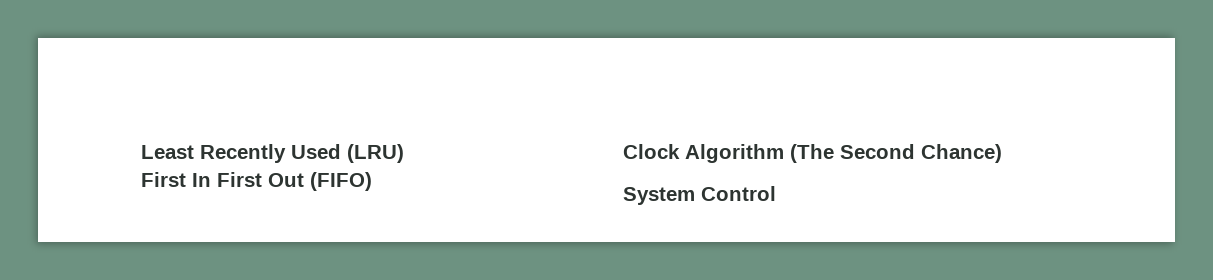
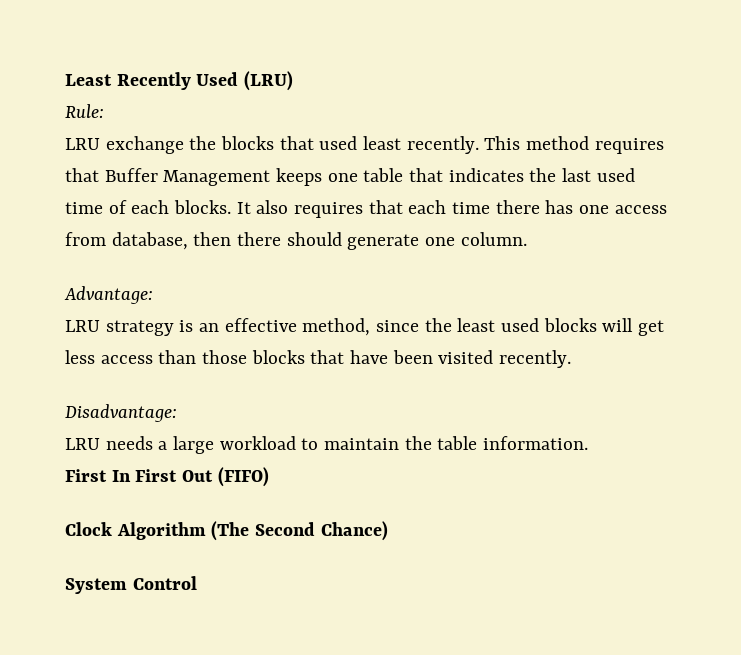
+ Rule:
+ LRU exchange the blocks that used least recently. This method requires that Buffer Management keeps one table that indicates the last used time of each blocks. It also requires that each time there has one access from database, then there should generate one column.
+ Advantage:
+ LRU strategy is an effective method, since the least used blocks will get less access than those blocks that have been visited recently.
+ Disadvantage:
+ LRU needs a large workload to maintain the table information.

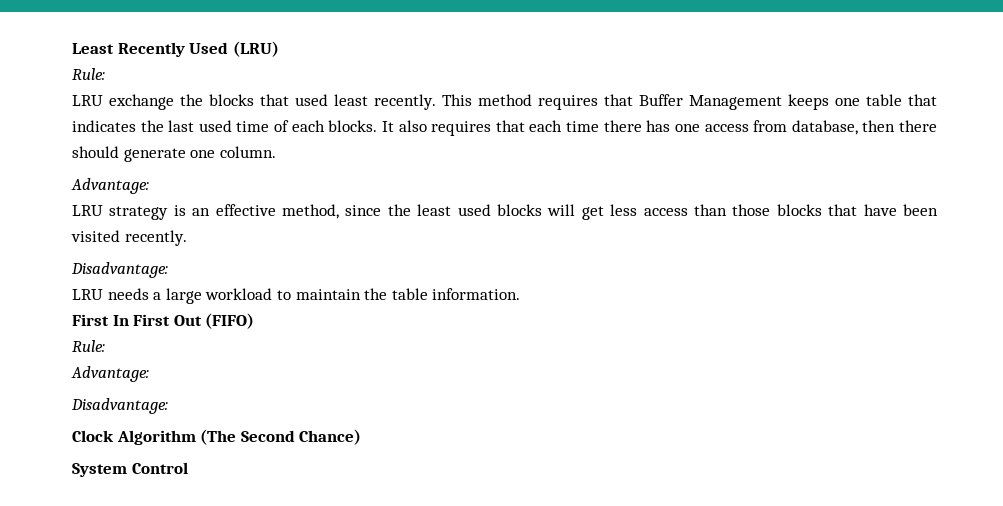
  First In First Out (FIFO)
+ Rule:
+ Advantage:
+ Disadvantage:

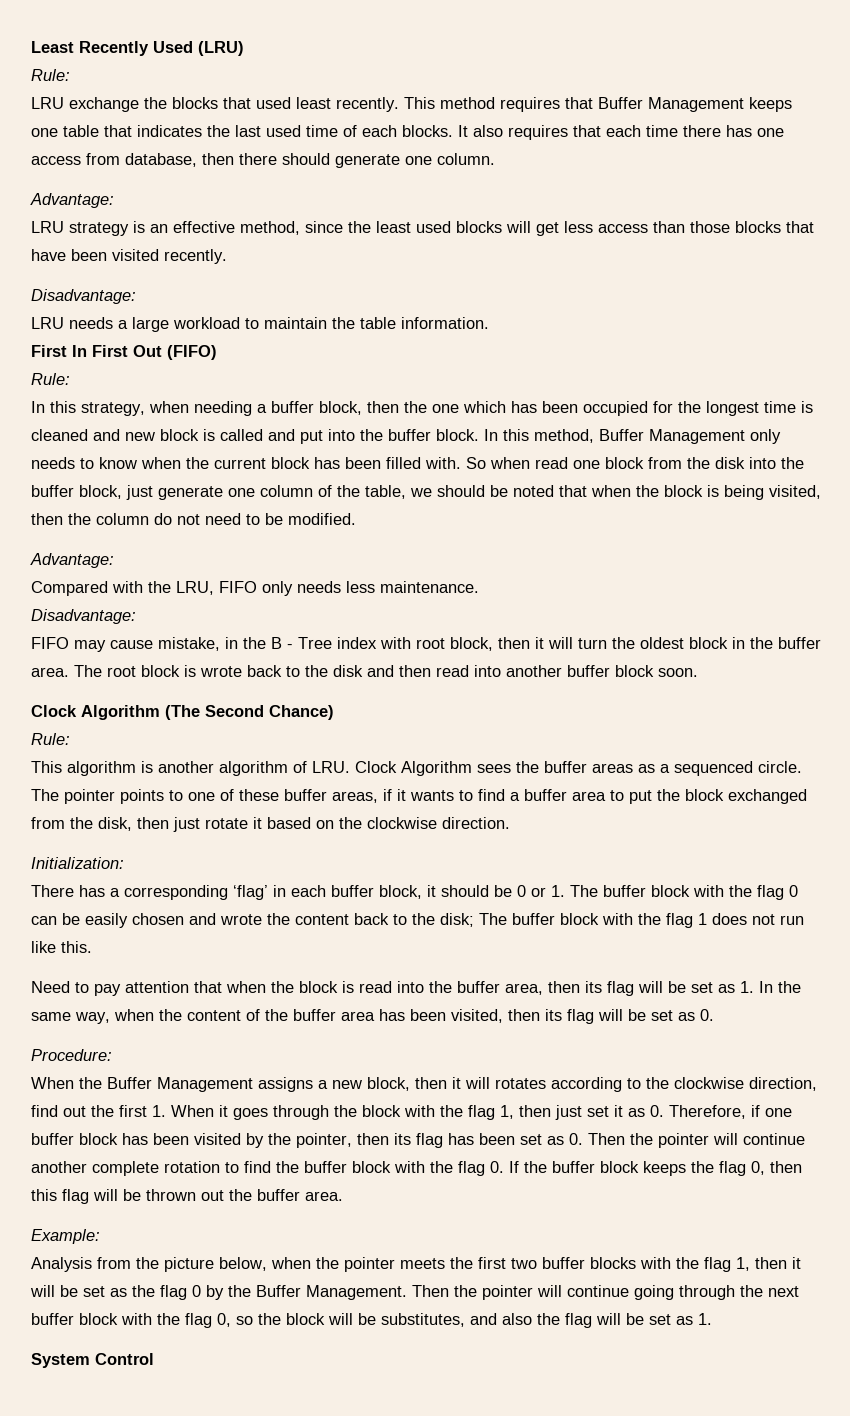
  First In First Out (FIFO)
  Rule:
+ In this strategy, when needing a buffer block, then the one which has been occupied for the longest time is cleaned and new block is called and put into the buffer block. In this method, Buffer Management only needs to know when the current block has been filled with. So when read one block from the disk into the buffer block, just generate one column of the table, we should be noted that when the block is being visited, then the column do not need to be modified.
  Advantage:
+ Compared with the LRU, FIFO only needs less maintenance.
  Disadvantage:
+ FIFO may cause mistake, in the B - Tree index with root block, then it will turn the oldest block in the buffer area. The root block is wrote back to the disk and then read into another buffer block soon.
  Clock Algorithm (The Second Chance)
+ Rule:
+ This algorithm is another algorithm of LRU. Clock Algorithm sees the buffer areas as a sequenced circle. The pointer points to one of these buffer areas, if it wants to find a buffer area to put the block exchanged from the disk, then just rotate it based on the clockwise direction.
+ Initialization:
+ There has a corresponding ‘flag’ in each buffer block, it should be 0 or 1. The buffer block with the flag 0 can be easily chosen and wrote the content back to the disk; The buffer block with the flag 1 does not run like this.
+ Need to pay attention that when the block is read into the buffer area, then its flag will be set as 1. In the same way, when the content of the buffer area has been visited, then its flag will be set as 0.
+ Procedure:
+ When the Buffer Management assigns a new block, then it will rotates according to the clockwise direction, find out the first 1. When it goes through the block with the flag 1, then just set it as 0. Therefore, if one buffer block has been visited by the pointer, then its flag has been set as 0. Then the pointer will continue another complete rotation to find the buffer block with the flag 0. If the buffer block keeps the flag 0, then this flag will be thrown out the buffer area.
+ Example:
+ Analysis from the picture below, when the pointer meets the first two buffer blocks with the flag 1, then it will be set as the flag 0 by the Buffer Management. Then the pointer will continue going through the next buffer block with the flag 0, so the block will be substitutes, and also the flag will be set as 1.

